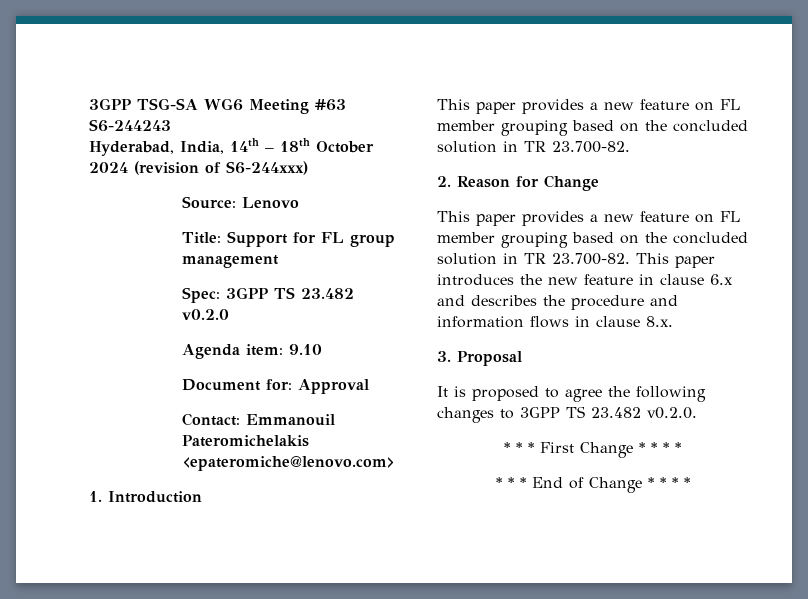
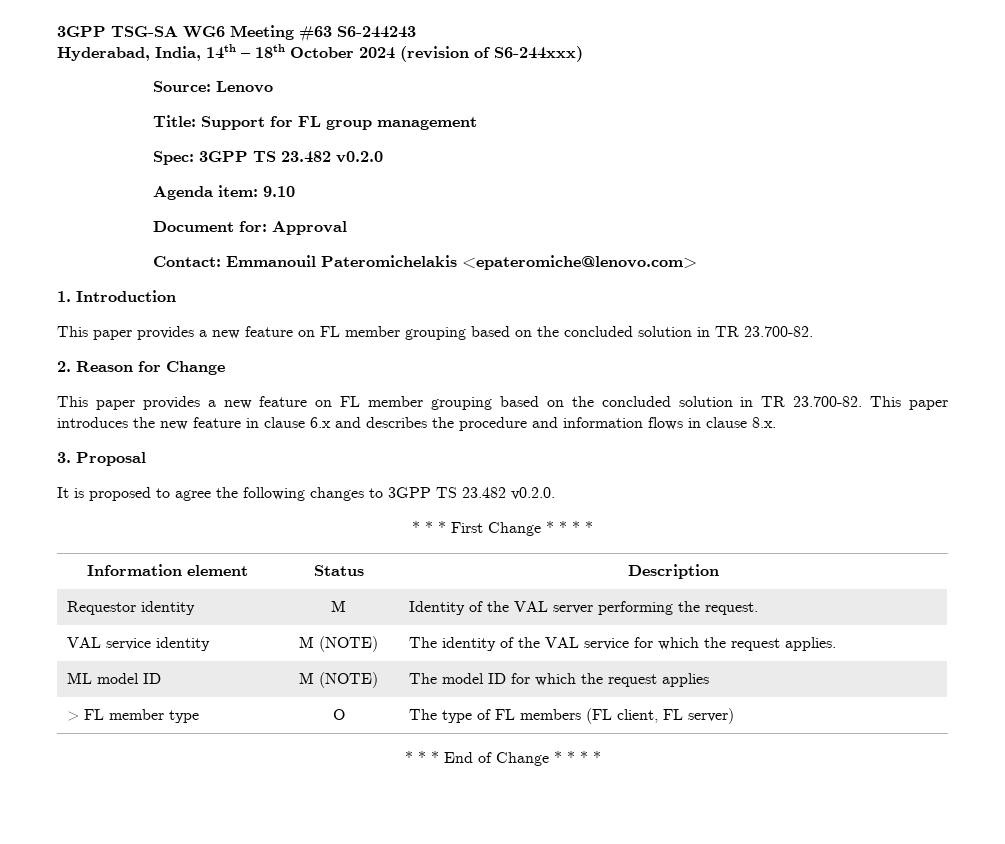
+ Information element | Status | Description
+ Requestor identity | M | Identity of the VAL server performing the request.
+ VAL service identity | M (NOTE) | The identity of the VAL service for which the request applies.
+ ML model ID | M (NOTE) | The model ID for which the request applies
+ > FL member type | O | The type of FL members (FL client, FL server)

